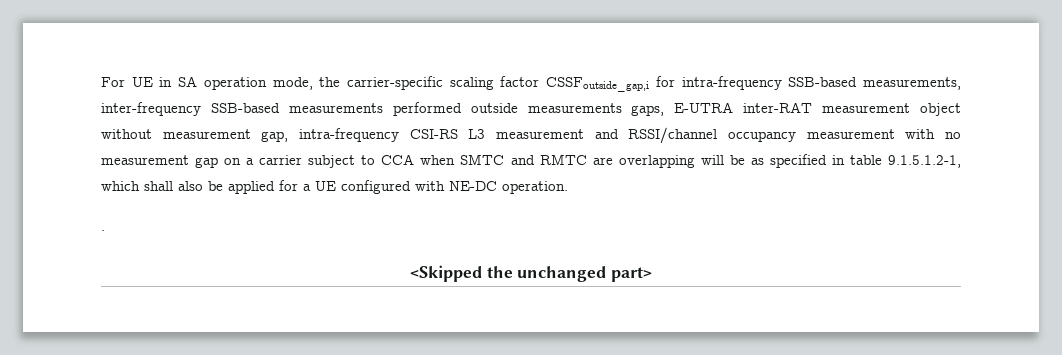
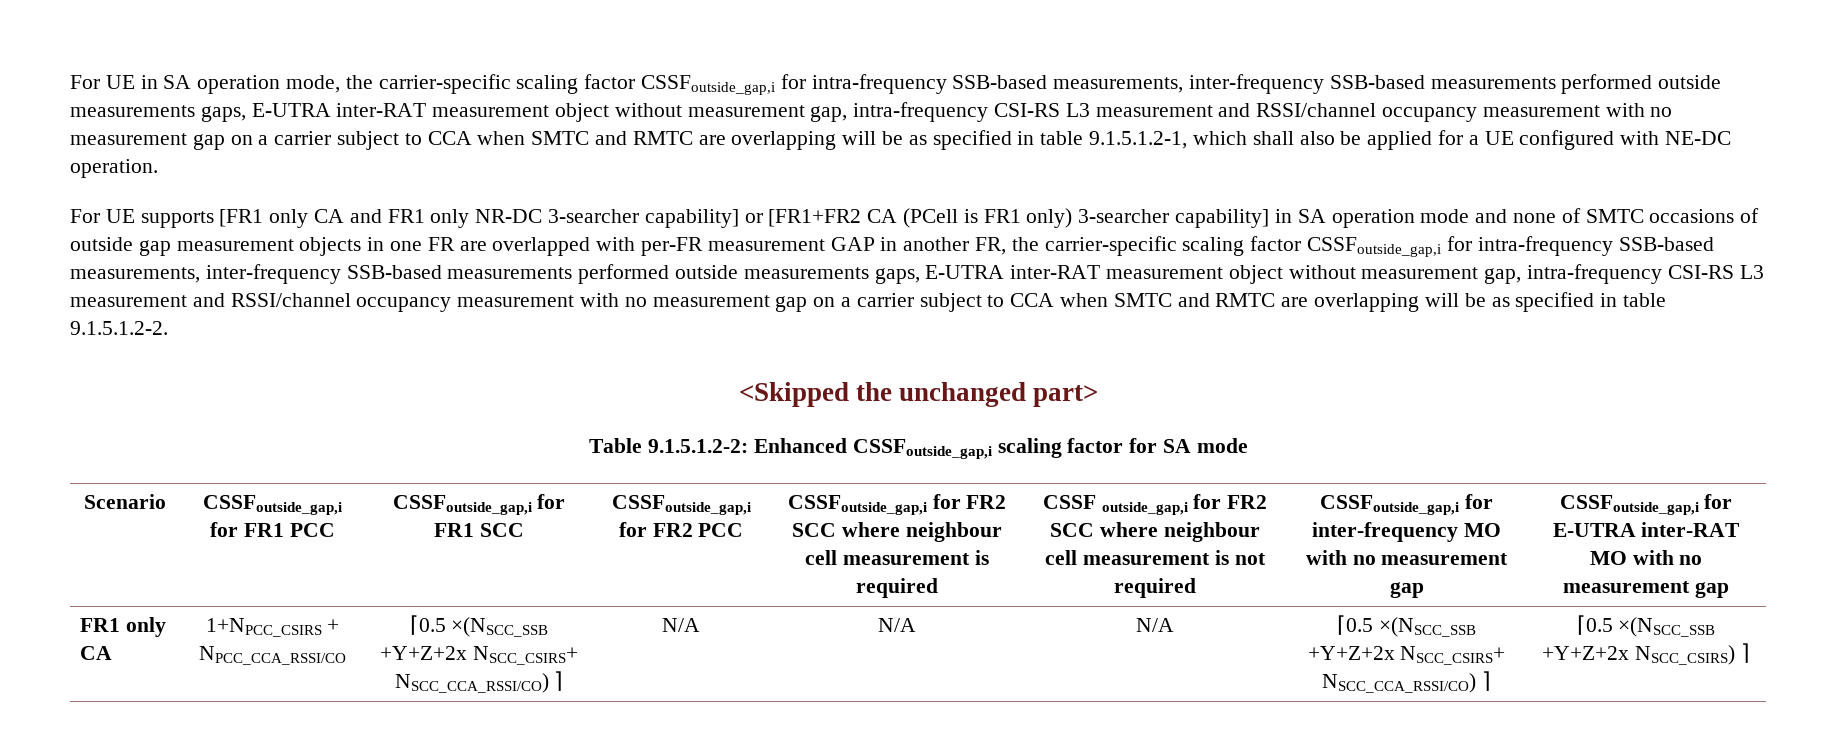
- .
+ For UE supports [FR1 only CA and FR1 only NR-DC 3-searcher capability] or [FR1+FR2 CA (PCell is FR1 only) 3-searcher capability] in SA operation mode and none of SMTC occasions of outside gap measurement objects in one FR are overlapped with per-FR measurement GAP in another FR, the carrier-specific scaling factor CSSFoutside_gap,i for intra-frequency SSB-based measurements, inter-frequency SSB-based measurements performed outside measurements gaps, E-UTRA inter-RAT measurement object without measurement gap, intra-frequency CSI-RS L3 measurement and RSSI/channel occupancy measurement with no measurement gap on a carrier subject to CCA when SMTC and RMTC are overlapping will be as specified in table 9.1.5.1.2-2.
  <Skipped the unchanged part>
+ Table 9.1.5.1.2-2: Enhanced CSSFoutside_gap,i scaling factor for SA mode
+ Scenario | CSSFoutside_gap,i for FR1 PCC | CSSFoutside_gap,i for FR1 SCC | CSSFoutside_gap,i for FR2 PCC | CSSFoutside_gap,i for FR2 SCC where neighbour cell measurement is required | CSSF outside_gap,i for FR2 SCC where neighbour cell measurement is not required | CSSFoutside_gap,i for inter-frequency MO with no measurement gap | CSSFoutside_gap,i for E-UTRA inter-RAT MO with no measurement gap
+ FR1 only CA | 1+NPCC_CSIRS + NPCC_CCA_RSSI/CO | ⌈0.5 ×(NSCC_SSB +Y+Z+2x NSCC_CSIRS+ NSCC_CCA_RSSI/CO) ⌉ | N/A | N/A | N/A | ⌈0.5 ×(NSCC_SSB +Y+Z+2x NSCC_CSIRS+ NSCC_CCA_RSSI/CO) ⌉ | ⌈0.5 ×(NSCC_SSB +Y+Z+2x NSCC_CSIRS) ⌉

